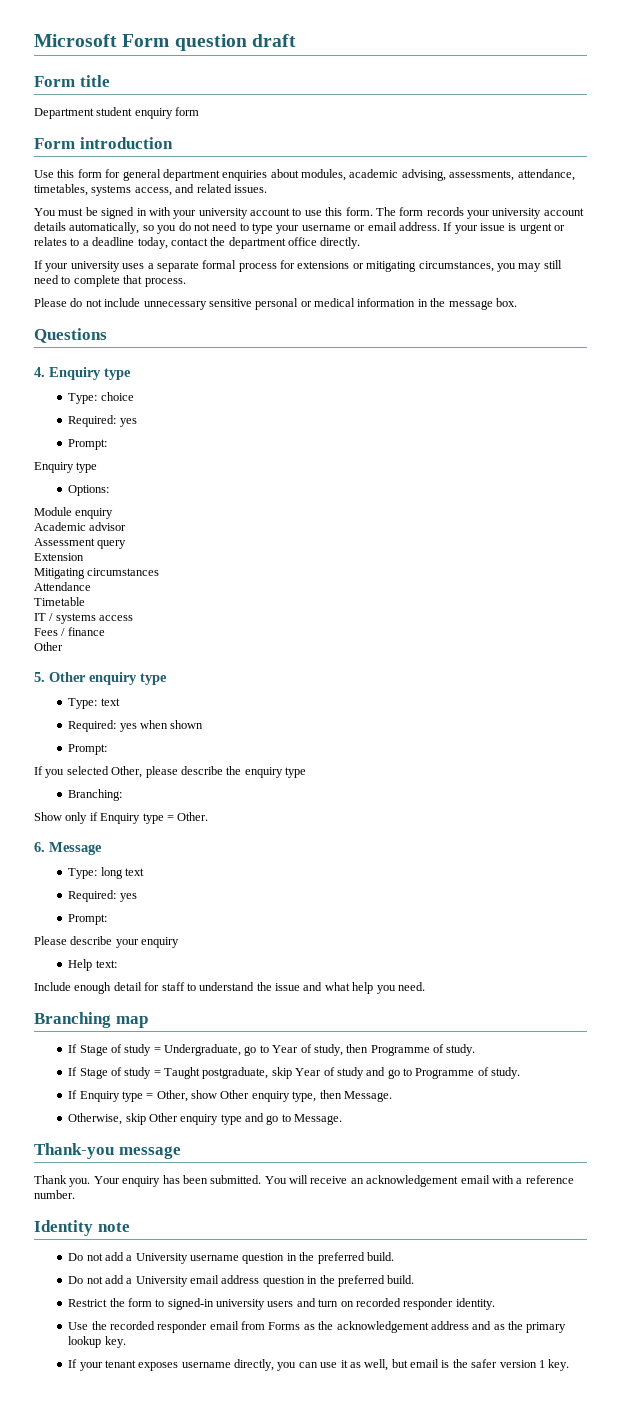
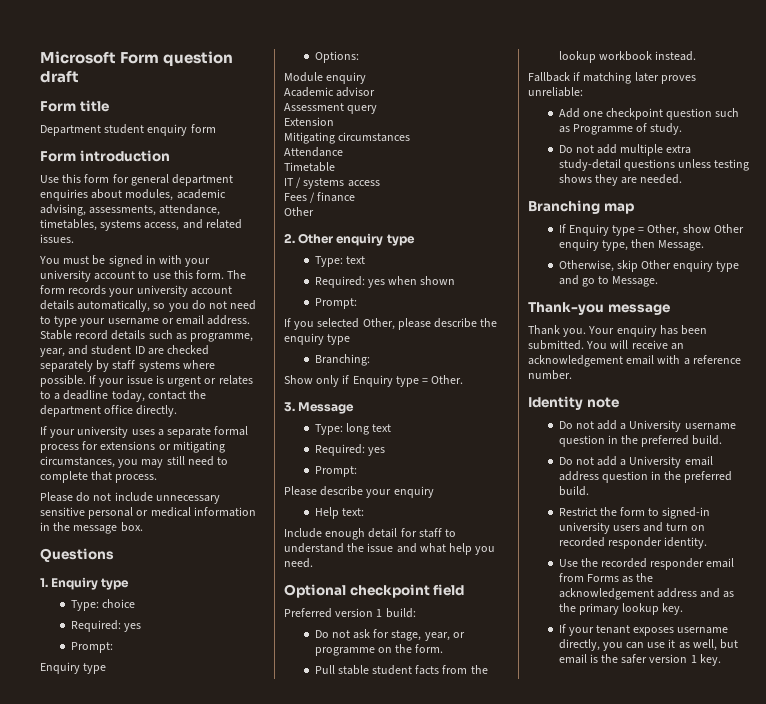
+ Stable record details such as programme, year, and student ID are checked separately by staff systems where possible.
- 4. Enquiry type
+ 1. Enquiry type
- 5. Other enquiry type
+ 2. Other enquiry type
- 6. Message
+ 3. Message
+ Optional checkpoint field
+ Preferred version 1 build:
+ Do not ask for stage, year, or programme on the form.
+ Pull stable student facts from the lookup workbook instead.
+ Fallback if matching later proves unreliable:
+ Add one checkpoint question such as Programme of study.
+ Do not add multiple extra study-detail questions unless testing shows they are needed.
  Branching map
- If Stage of study = Undergraduate, go to Year of study, then Programme of study.
- If Stage of study = Taught postgraduate, skip Year of study and go to Programme of study.

